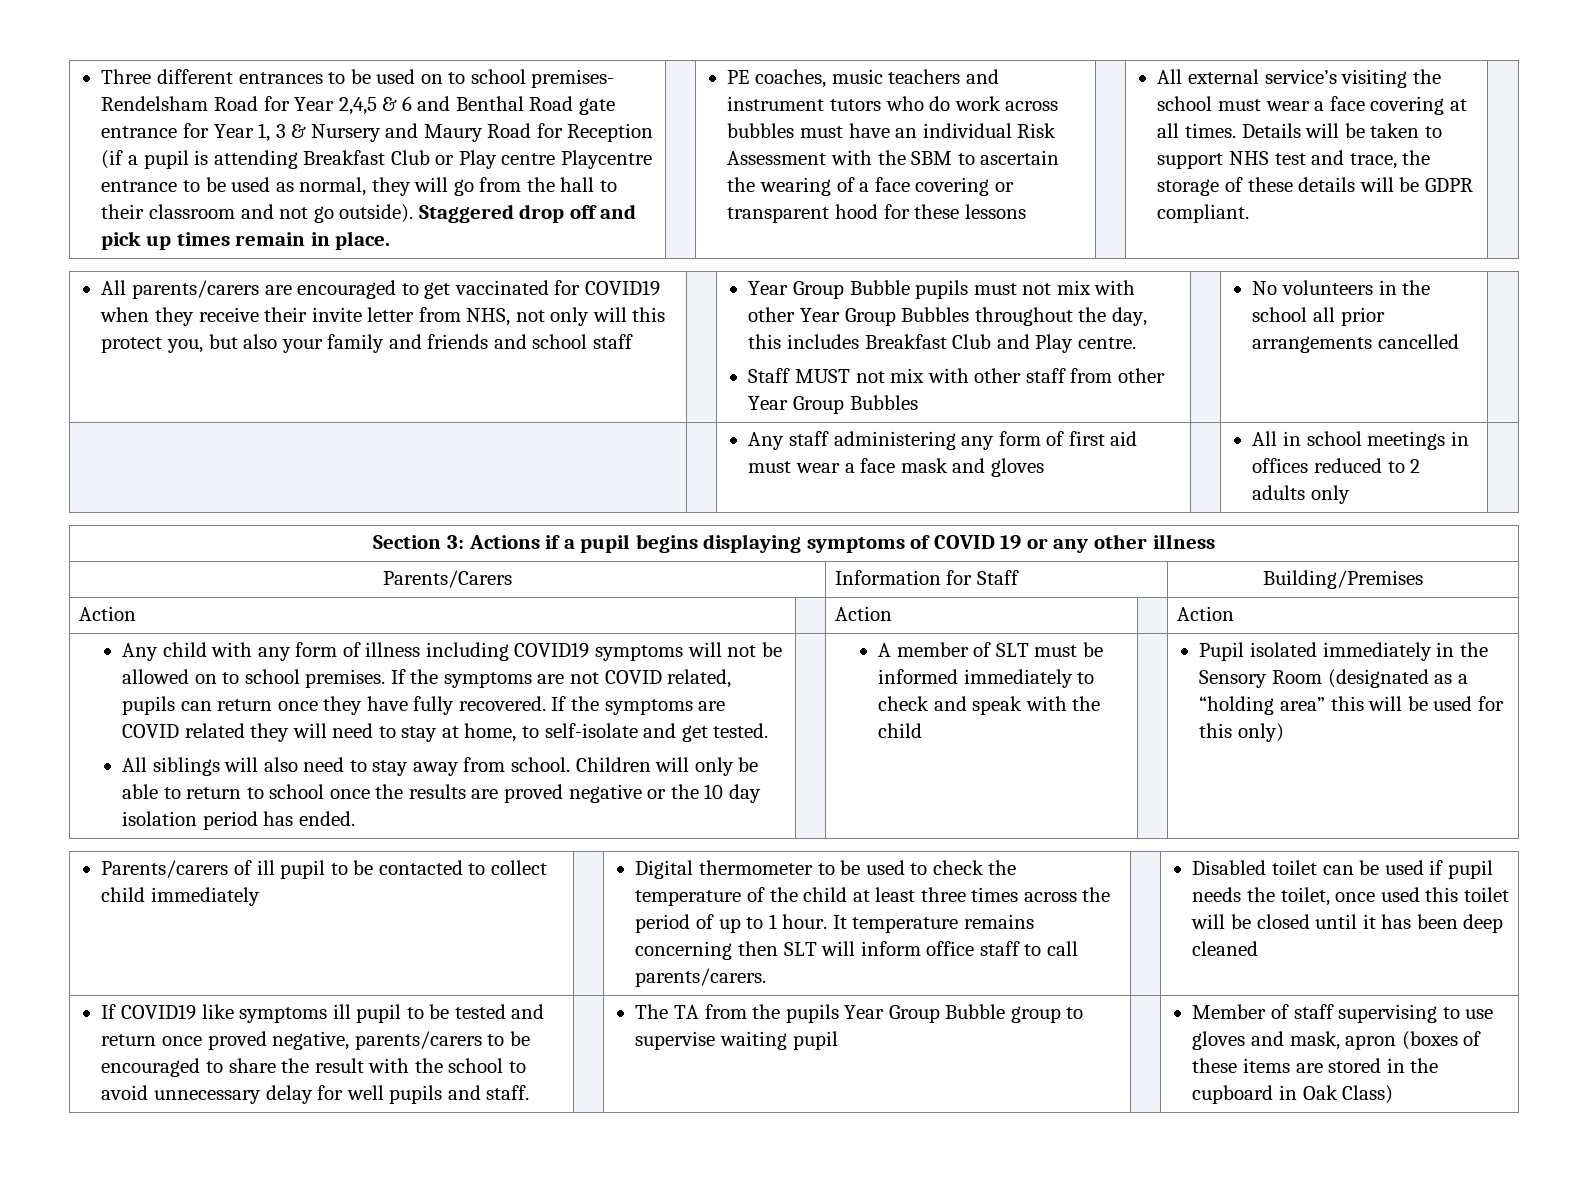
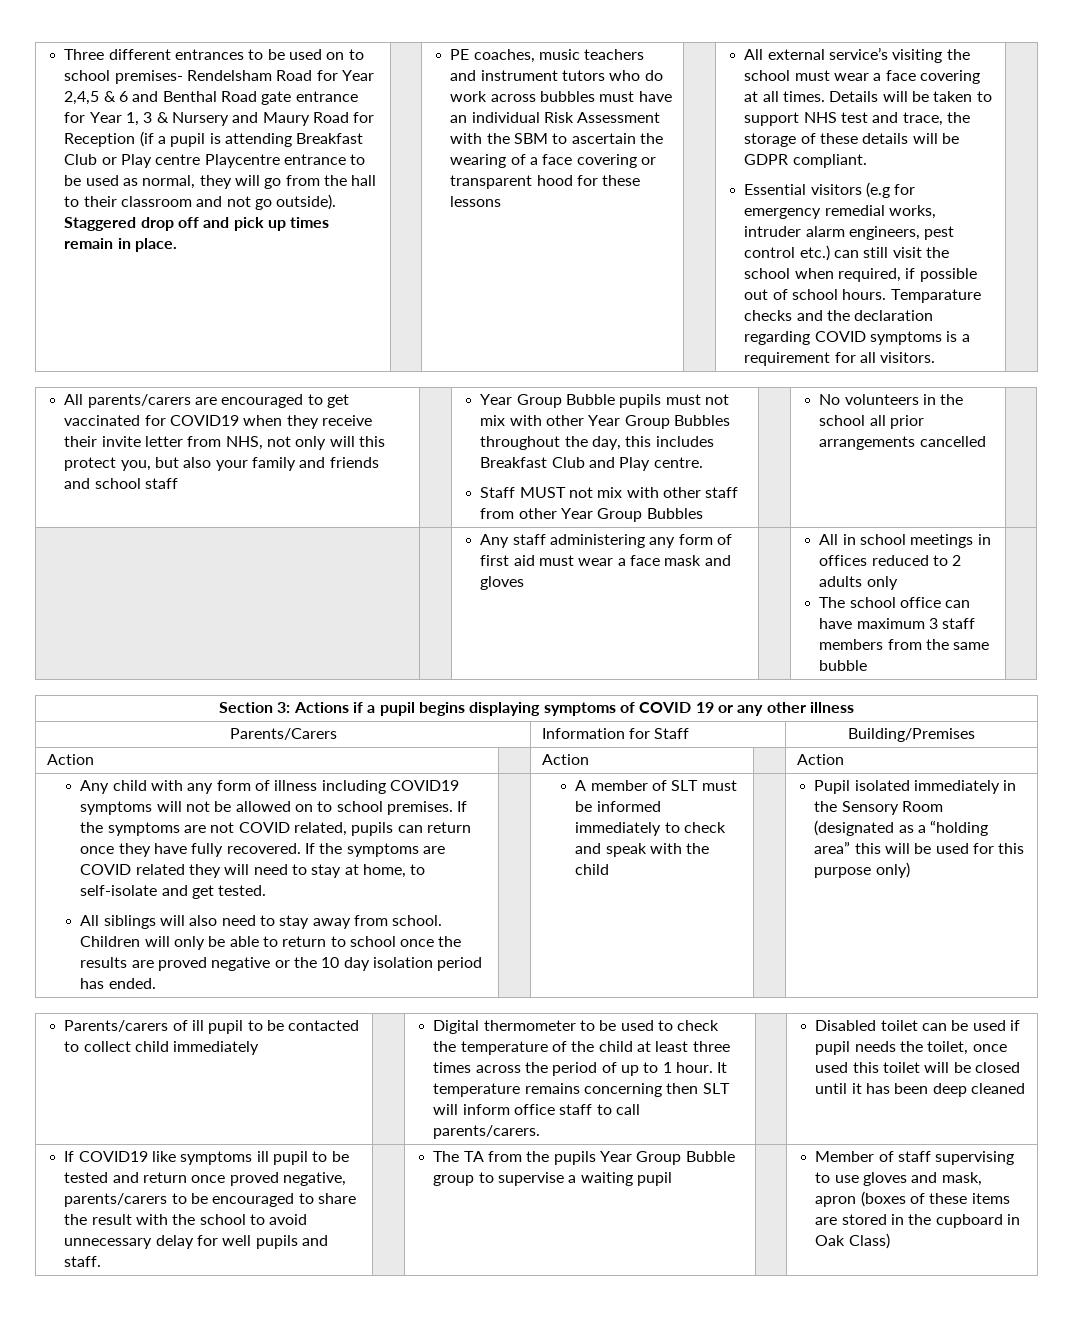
+ Essential visitors (e.g for emergency remedial works, intruder alarm engineers, pest control etc.) can still visit the school when required, if possible out of school hours. Temparature checks and the declaration regarding COVID symptoms is a requirement for all visitors.
- | | Any staff administering any form of first aid must wear a face mask and gloves | | All in school meetings in offices reduced to 2 adults only |
+ | | Any staff administering any form of first aid must wear a face mask and gloves | | All in school meetings in offices reduced to 2 adults only
+ The school office can have maximum 3 staff members from the same bubble |
- Pupil isolated immediately in the Sensory Room (designated as a “holding area” this will be used for this only)
+ Pupil isolated immediately in the Sensory Room (designated as a “holding area” this will be used for this purpose only)
- The TA from the pupils Year Group Bubble group to supervise waiting pupil
+ The TA from the pupils Year Group Bubble group to supervise a waiting pupil

